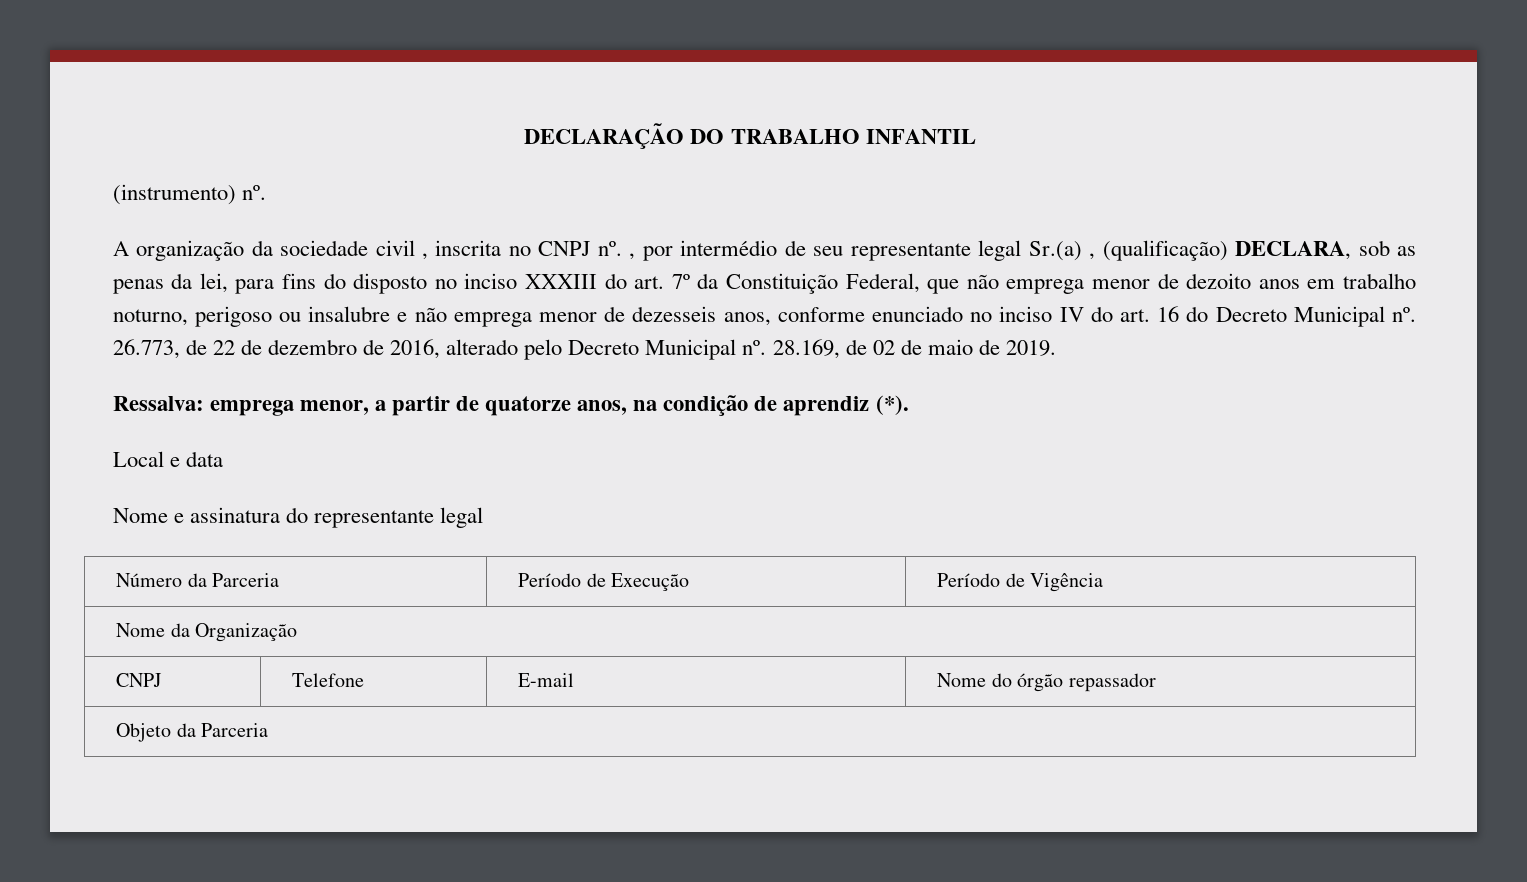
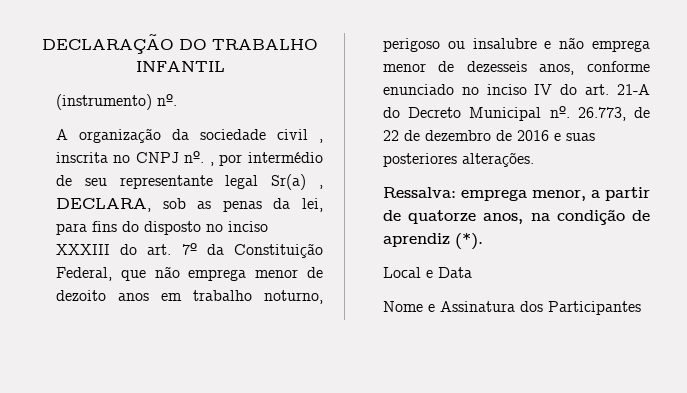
- A organização da sociedade civil , inscrita no CNPJ nº. , por intermédio de seu representante legal Sr.(a) , (qualificação) DECLARA, sob as penas da lei, para fins do disposto no inciso XXXIII do art. 7º da Constituição Federal, que não emprega menor de dezoito anos em trabalho noturno, perigoso ou insalubre e não emprega menor de dezesseis anos, conforme enunciado no inciso IV do art. 16 do Decreto Municipal nº.
+ A organização da sociedade civil , inscrita no CNPJ nº. , por intermédio de seu representante legal Sr(a) , DECLARA, sob as penas da lei, para fins do disposto no inciso XXXIII do art. 7º da Constituição Federal, que não emprega menor de dezoito anos em trabalho noturno, perigoso ou insalubre e não emprega menor de dezesseis anos, conforme enunciado no inciso IV do art. 21-A do Decreto Municipal nº.
- 26.773, de 22 de dezembro de 2016, alterado pelo Decreto Municipal nº. 28.169, de 02 de maio de 2019.
+ 26.773, de 22 de dezembro de 2016 e suas posteriores alterações.
- Local e data
+ Local e Data
- Nome e assinatura do representante legal
- Número da Parceria | Período de Execução | Período de Vigência
- Nome da Organização
- CNPJ | Telefone | E-mail | Nome do órgão repassador
- Objeto da Parceria
+ Nome e Assinatura dos Participantes

